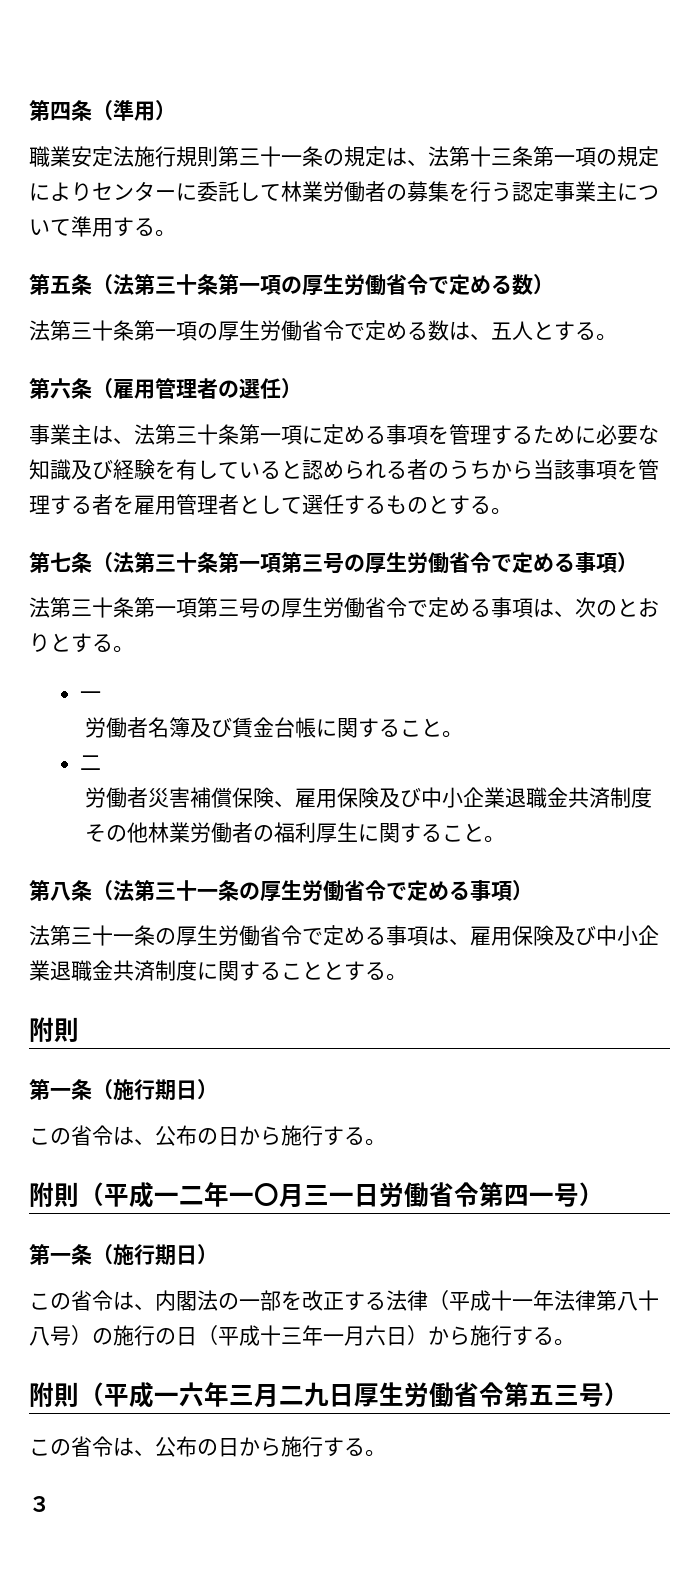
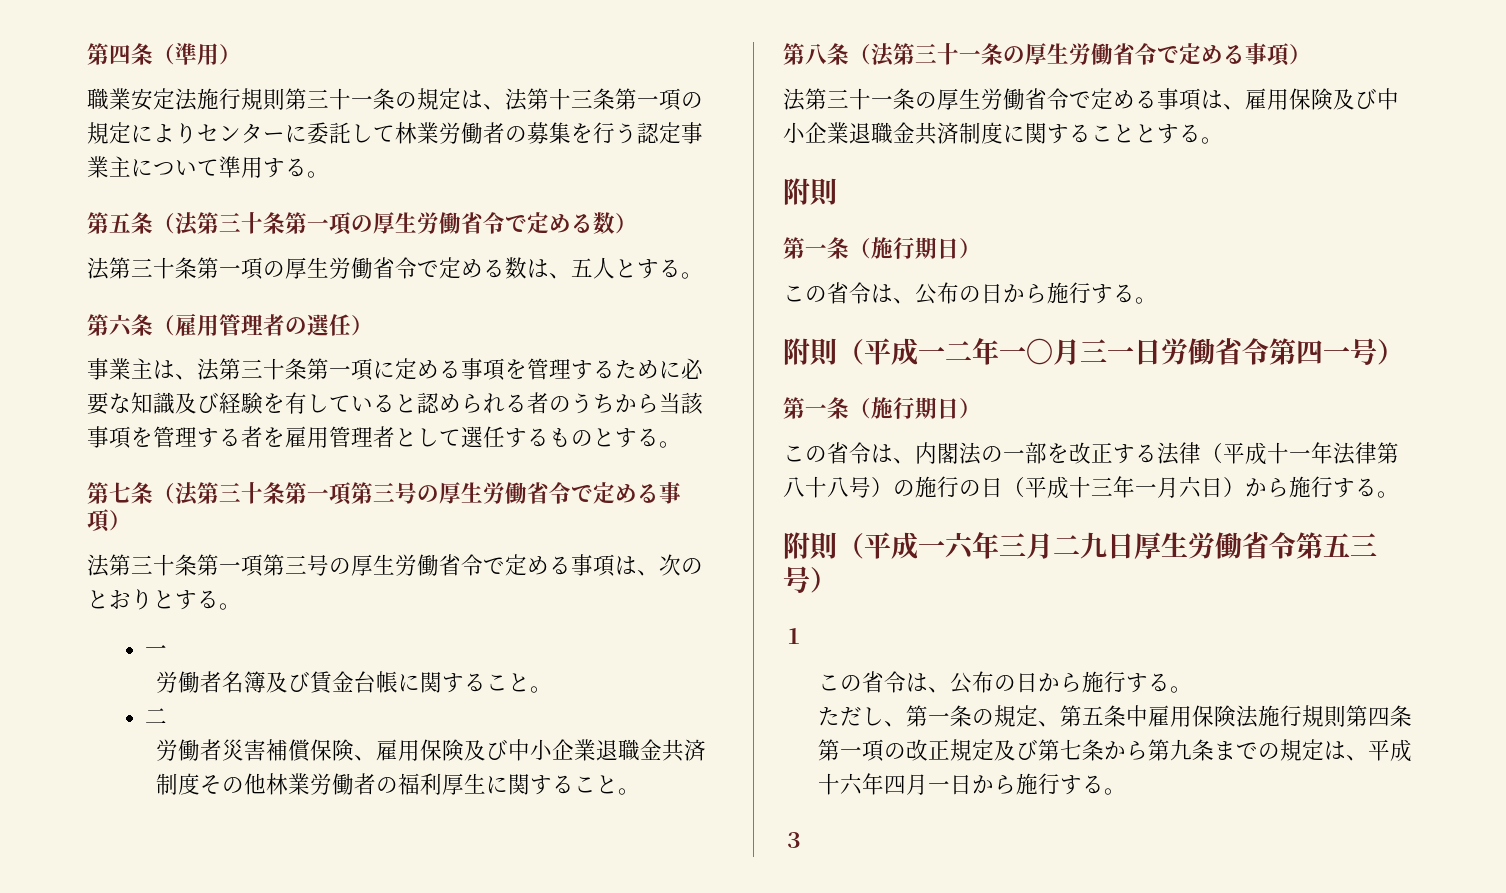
  附則（平成一六年三月二九日厚生労働省令第五三号）
+ １
  この省令は、公布の日から施行する。
+ ただし、第一条の規定、第五条中雇用保険法施行規則第四条第一項の改正規定及び第七条から第九条までの規定は、平成十六年四月一日から施行する。

